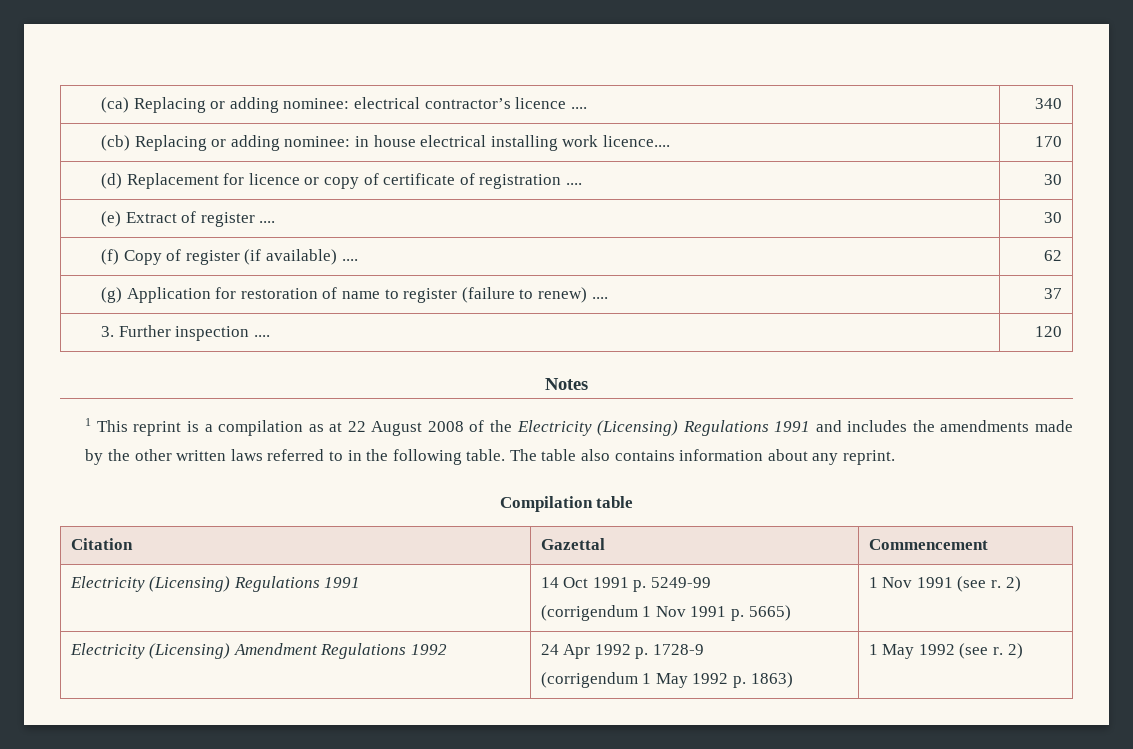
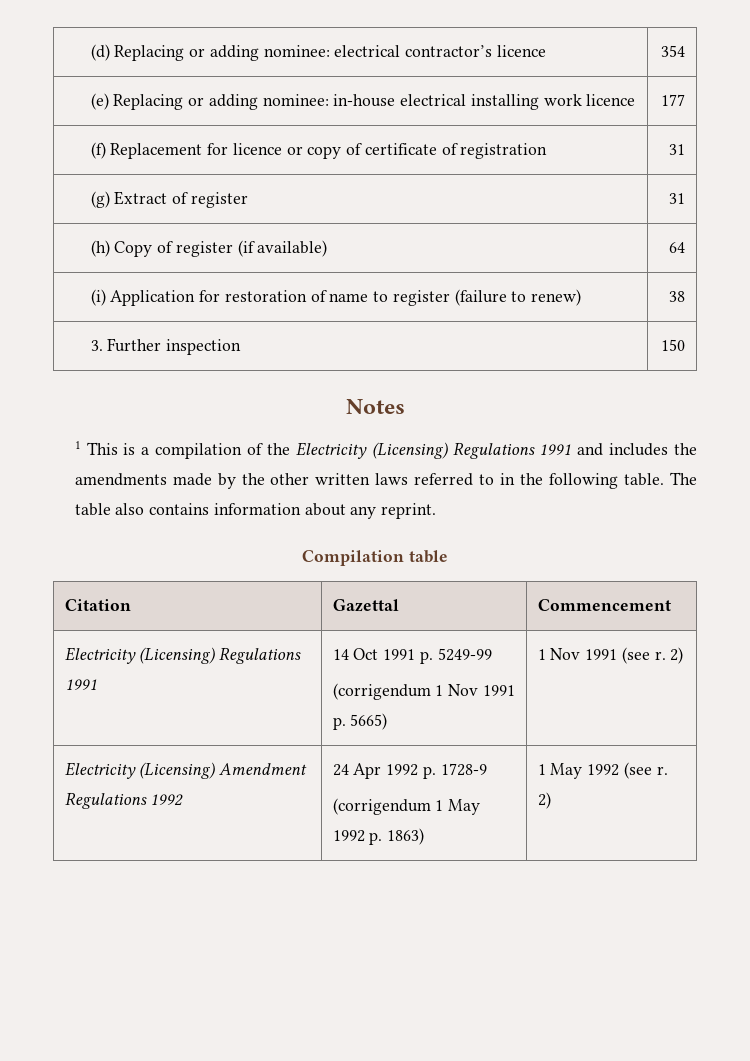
- (ca) Replacing or adding nominee: electrical contractor’s licence .... | 340
- (cb) Replacing or adding nominee: in house electrical installing work licence.... | 170
- (d) Replacement for licence or copy of certificate of registration .... | 30
- (e) Extract of register .... | 30
- (f) Copy of register (if available) .... | 62
- (g) Application for restoration of name to register (failure to renew) .... | 37
+ (d) Replacing or adding nominee: electrical contractor’s licence | 354
+ (e) Replacing or adding nominee: in-house electrical installing work licence | 177
+ (f) Replacement for licence or copy of certificate of registration | 31
+ (g) Extract of register | 31
+ (h) Copy of register (if available) | 64
+ (i) Application for restoration of name to register (failure to renew) | 38
- 3. Further inspection .... | 120
+ 3. Further inspection | 150
- 1 This reprint is a compilation as at 22 August 2008 of the Electricity (Licensing) Regulations 1991 and includes the amendments made by the other written laws referred to in the following table.
+ 1 This is a compilation of the Electricity (Licensing) Regulations 1991 and includes the amendments made by the other written laws referred to in the following table.

